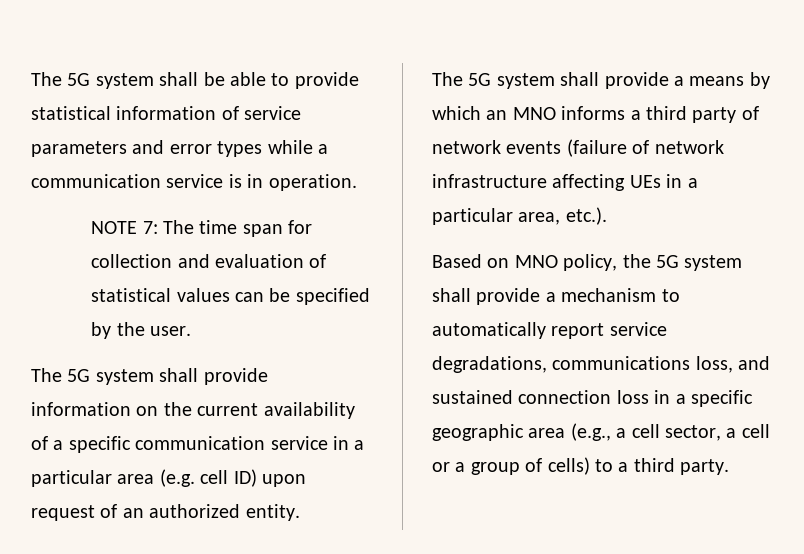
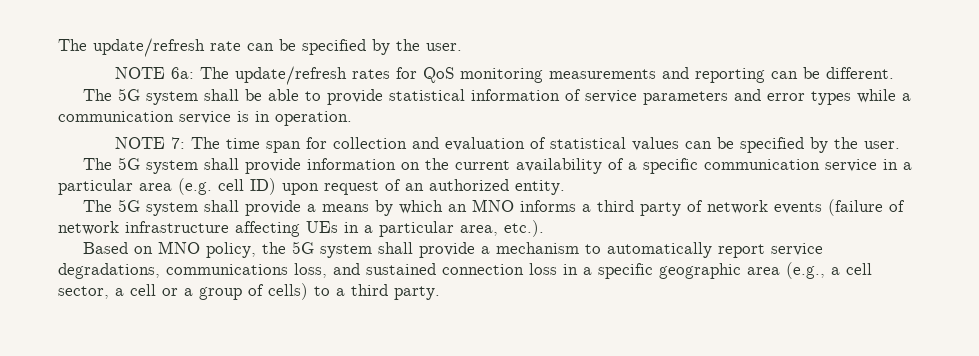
+ The update/refresh rate can be specified by the user.
+ NOTE 6a: The update/refresh rates for QoS monitoring measurements and reporting can be different.

